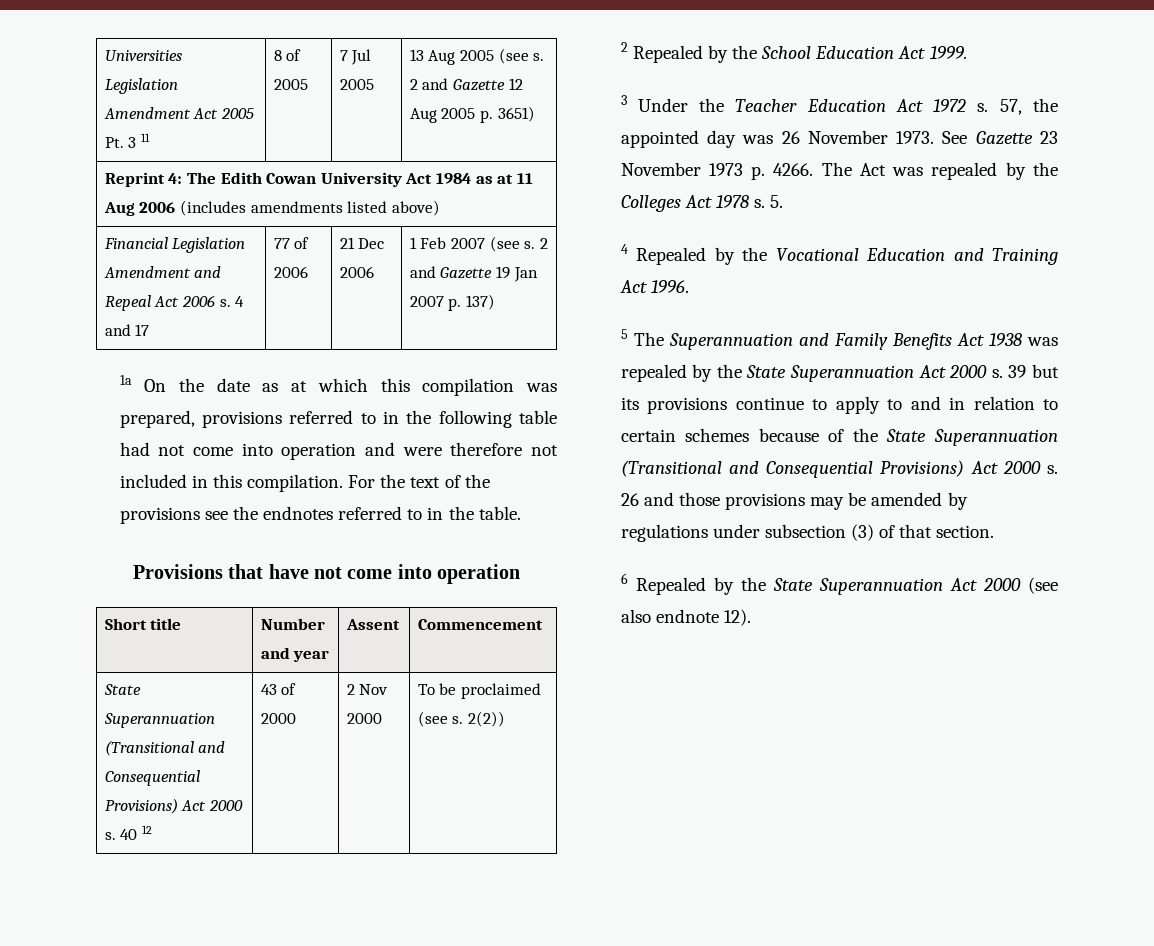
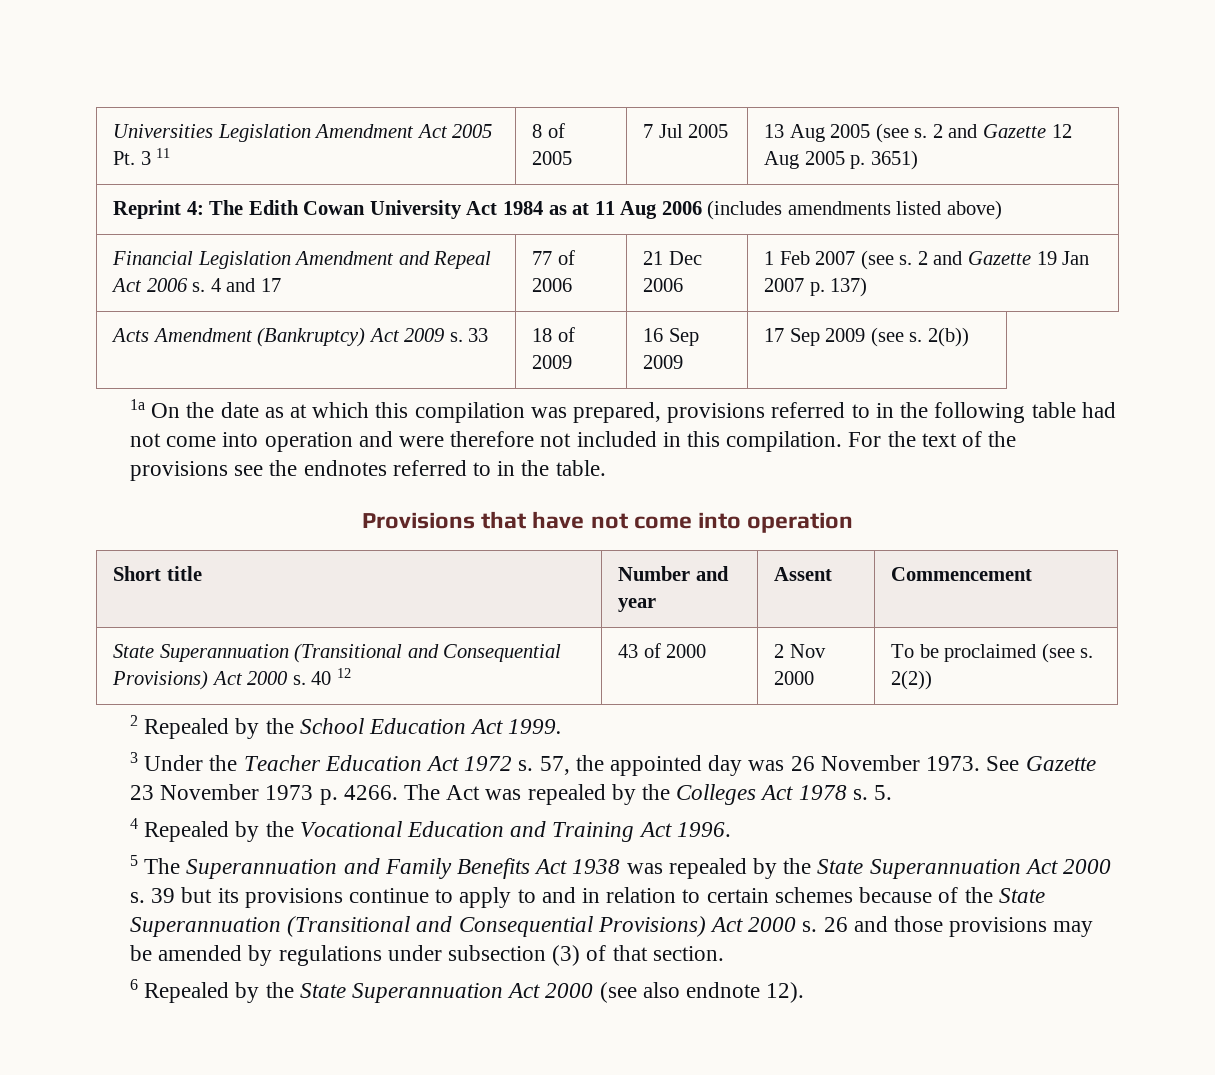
+ Acts Amendment (Bankruptcy) Act 2009 s. 33 | 18 of 2009 | 16 Sep 2009 | 17 Sep 2009 (see s. 2(b))

